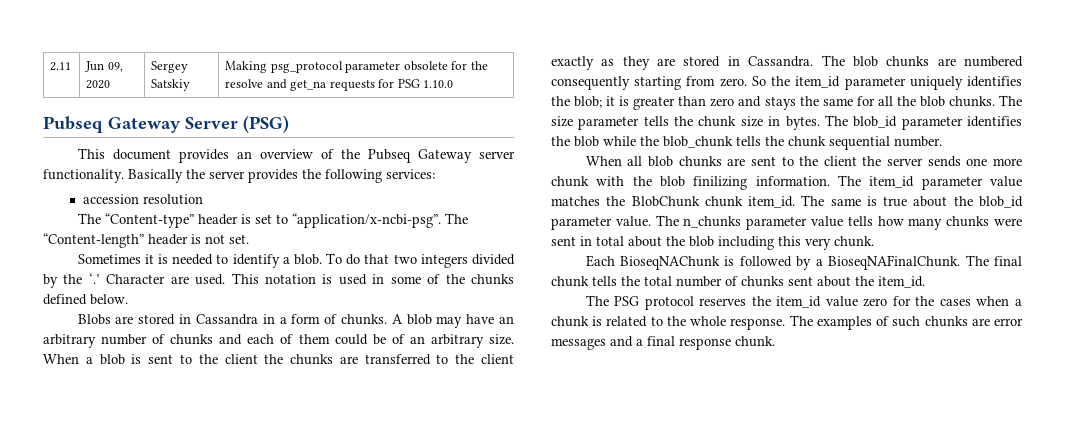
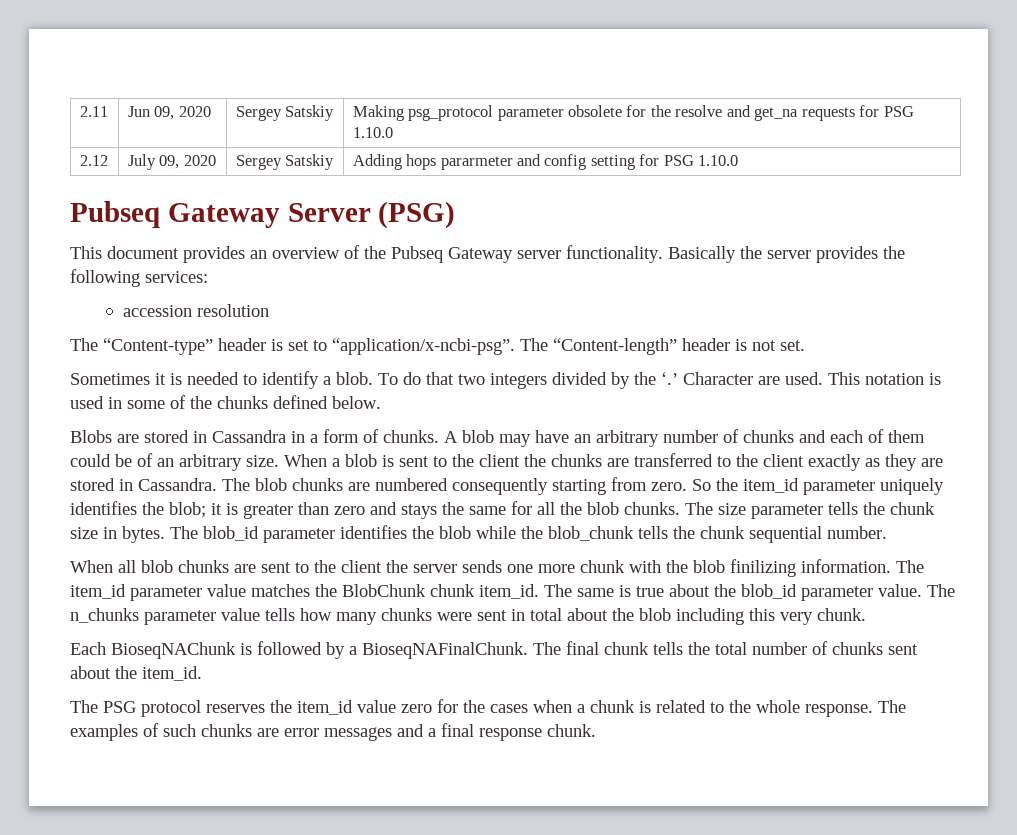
+ 2.12 | July 09, 2020 | Sergey Satskiy | Adding hops pararmeter and config setting for PSG 1.10.0

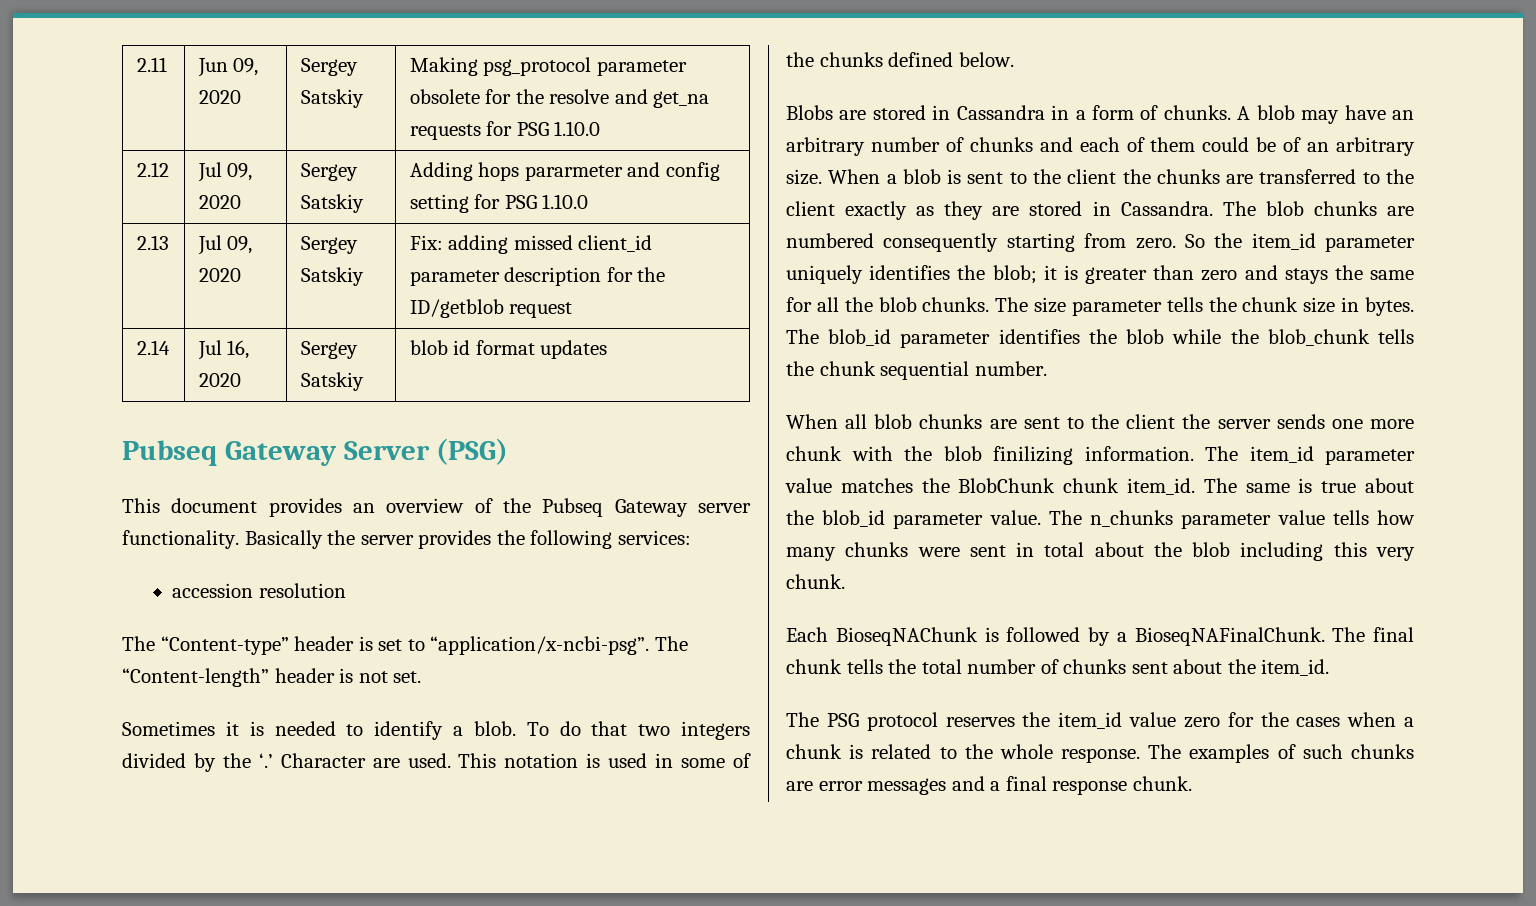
- 2.12 | July 09, 2020 | Sergey Satskiy | Adding hops pararmeter and config setting for PSG 1.10.0
+ 2.12 | Jul 09, 2020 | Sergey Satskiy | Adding hops pararmeter and config setting for PSG 1.10.0
+ 2.13 | Jul 09, 2020 | Sergey Satskiy | Fix: adding missed client_id parameter description for the ID/getblob request
+ 2.14 | Jul 16, 2020 | Sergey Satskiy | blob id format updates

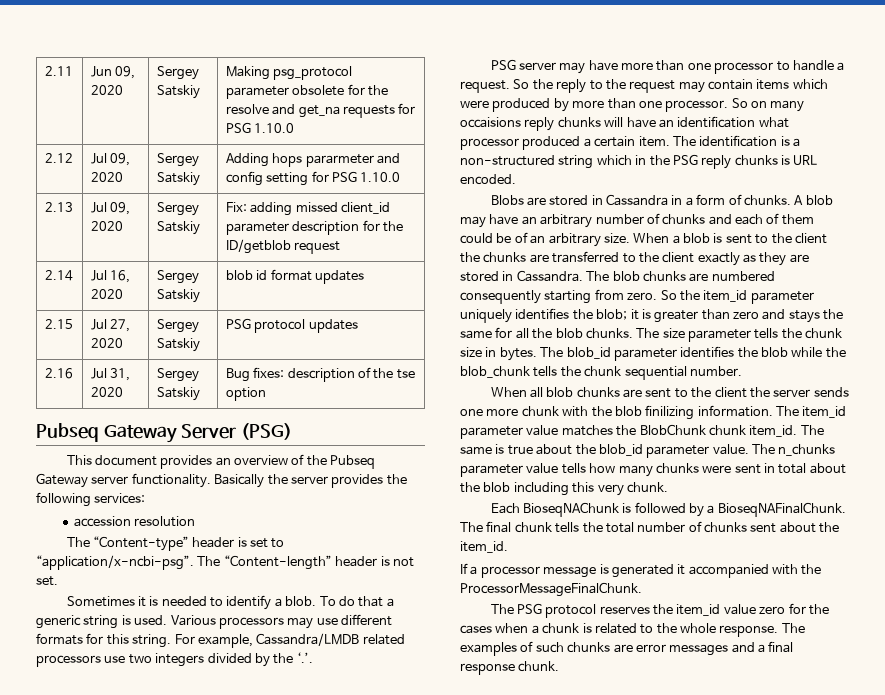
+ 2.15 | Jul 27, 2020 | Sergey Satskiy | PSG protocol updates
+ 2.16 | Jul 31, 2020 | Sergey Satskiy | Bug fixes: description of the tse option
- To do that two integers divided by the ‘.’ Character are used. This notation is used in some of the chunks defined below.
+ To do that a generic string is used. Various processors may use different formats for this string. For example, Cassandra/LMDB related processors use two integers divided by the ‘.’.
+ PSG server may have more than one processor to handle a request. So the reply to the request may contain items which were produced by more than one processor. So on many occaisions reply chunks will have an identification what processor produced a certain item. The identification is a non-structured string which in the PSG reply chunks is URL encoded.
+ If a processor message is generated it accompanied with the ProcessorMessageFinalChunk.

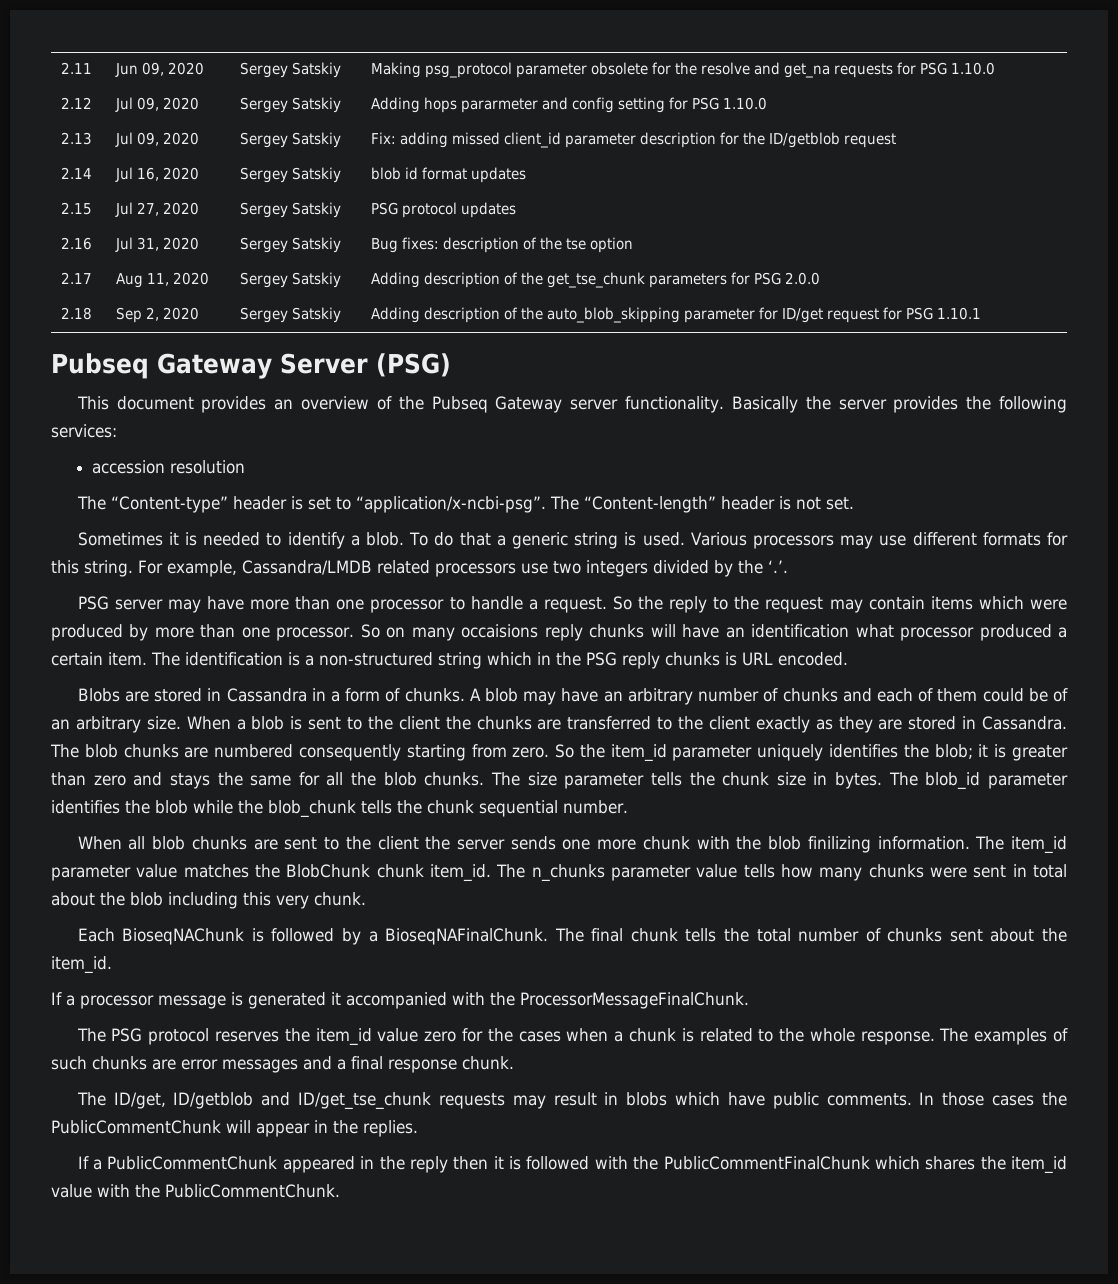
+ 2.17 | Aug 11, 2020 | Sergey Satskiy | Adding description of the get_tse_chunk parameters for PSG 2.0.0
+ 2.18 | Sep 2, 2020 | Sergey Satskiy | Adding description of the auto_blob_skipping parameter for ID/get request for PSG 1.10.1
- The same is true about the blob_id parameter value. The n_chunks parameter value tells how many chunks were sent in total about the blob including this very chunk.
+ The n_chunks parameter value tells how many chunks were sent in total about the blob including this very chunk.
+ The ID/get, ID/getblob and ID/get_tse_chunk requests may result in blobs which have public comments. In those cases the PublicCommentChunk will appear in the replies.
+ If a PublicCommentChunk appeared in the reply then it is followed with the PublicCommentFinalChunk which shares the item_id value with the PublicCommentChunk.

